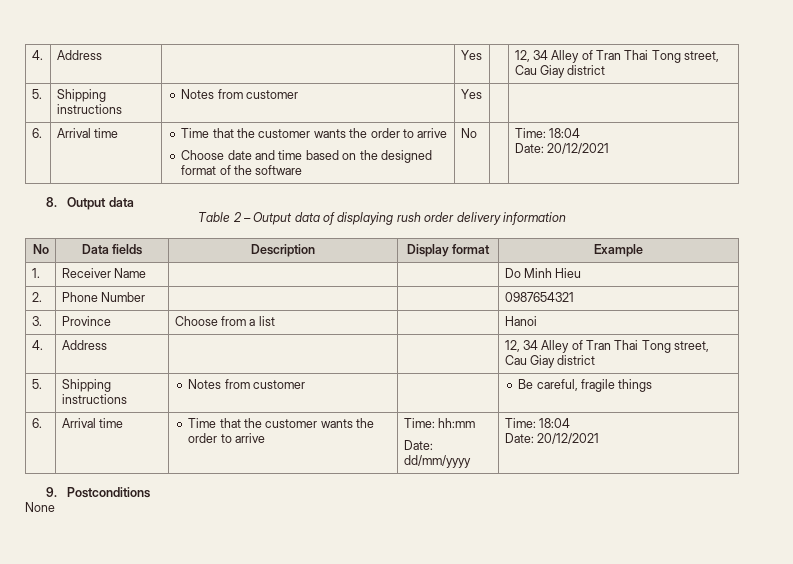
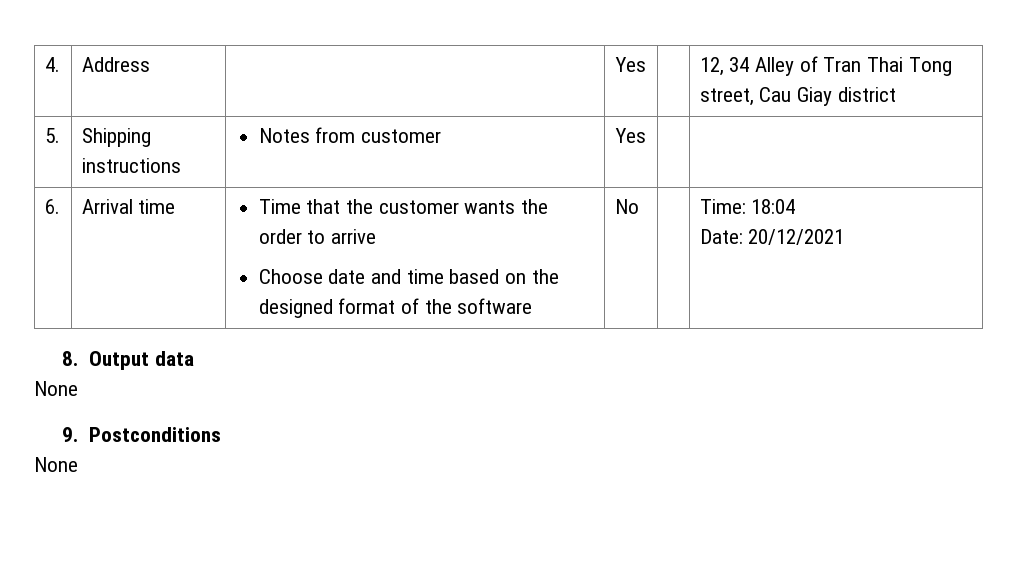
  8. Output data
- Table 2 – Output data of displaying rush order delivery information
- No | Data fields | Description | Display format | Example
- 1. | Receiver Name | | | Do Minh Hieu
- 2. | Phone Number | | | 0987654321
- 3. | Province | Choose from a list | | Hanoi
- 4. | Address | | | 12, 34 Alley of Tran Thai Tong street, Cau Giay district
- 5. | Shipping instructions | Notes from customer | | Be careful, fragile things
- 6. | Arrival time | Time that the customer wants the order to arrive | Time: hh:mm
- Date: dd/mm/yyyy | Time: 18:04
- Date: 20/12/2021
+ None

